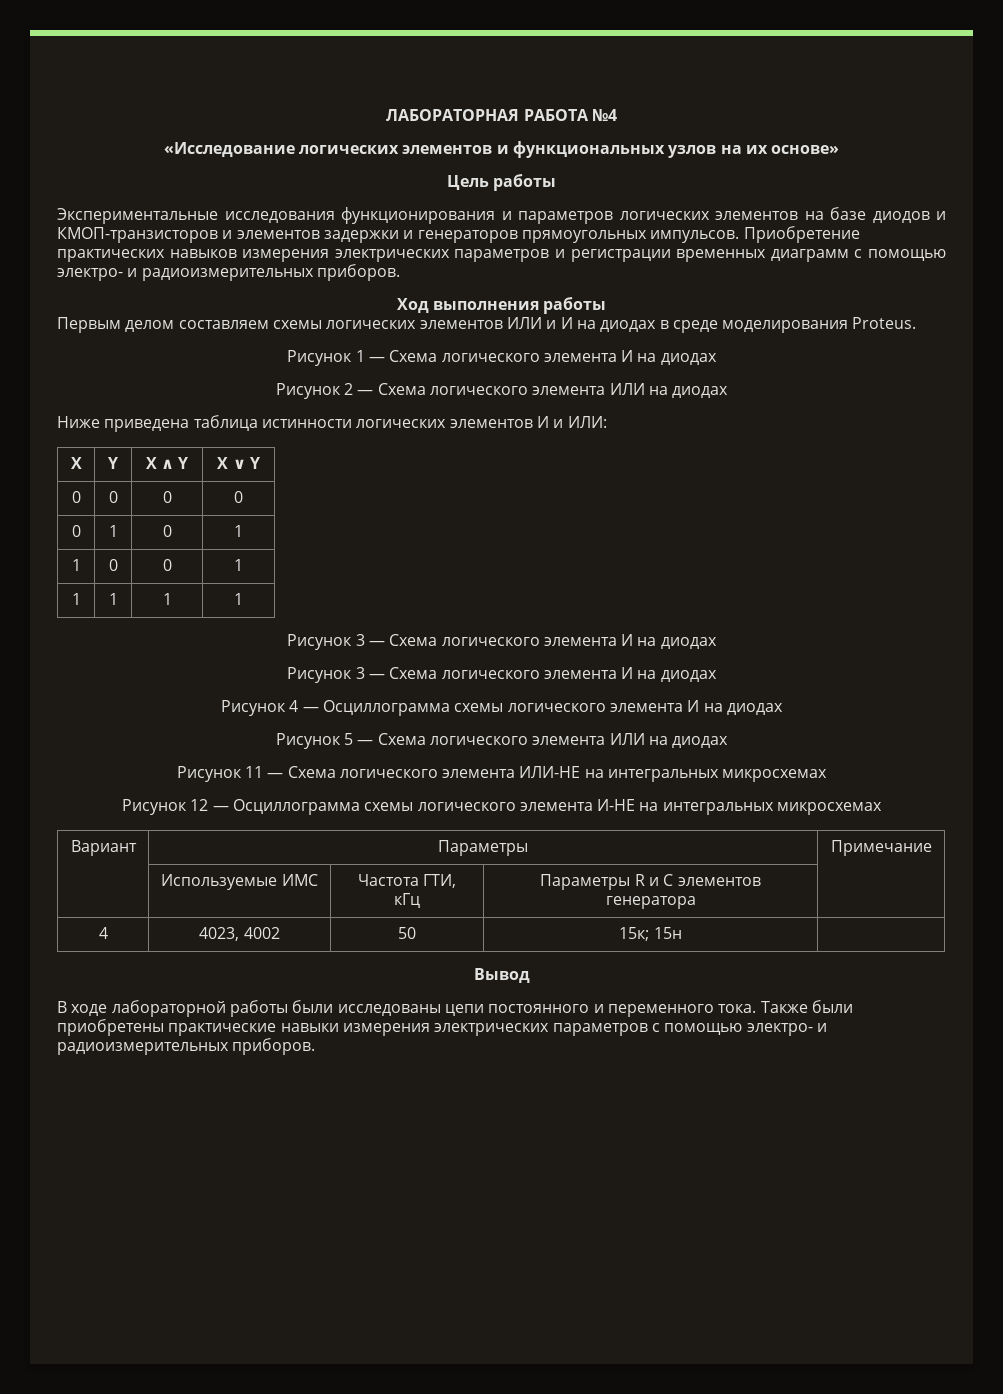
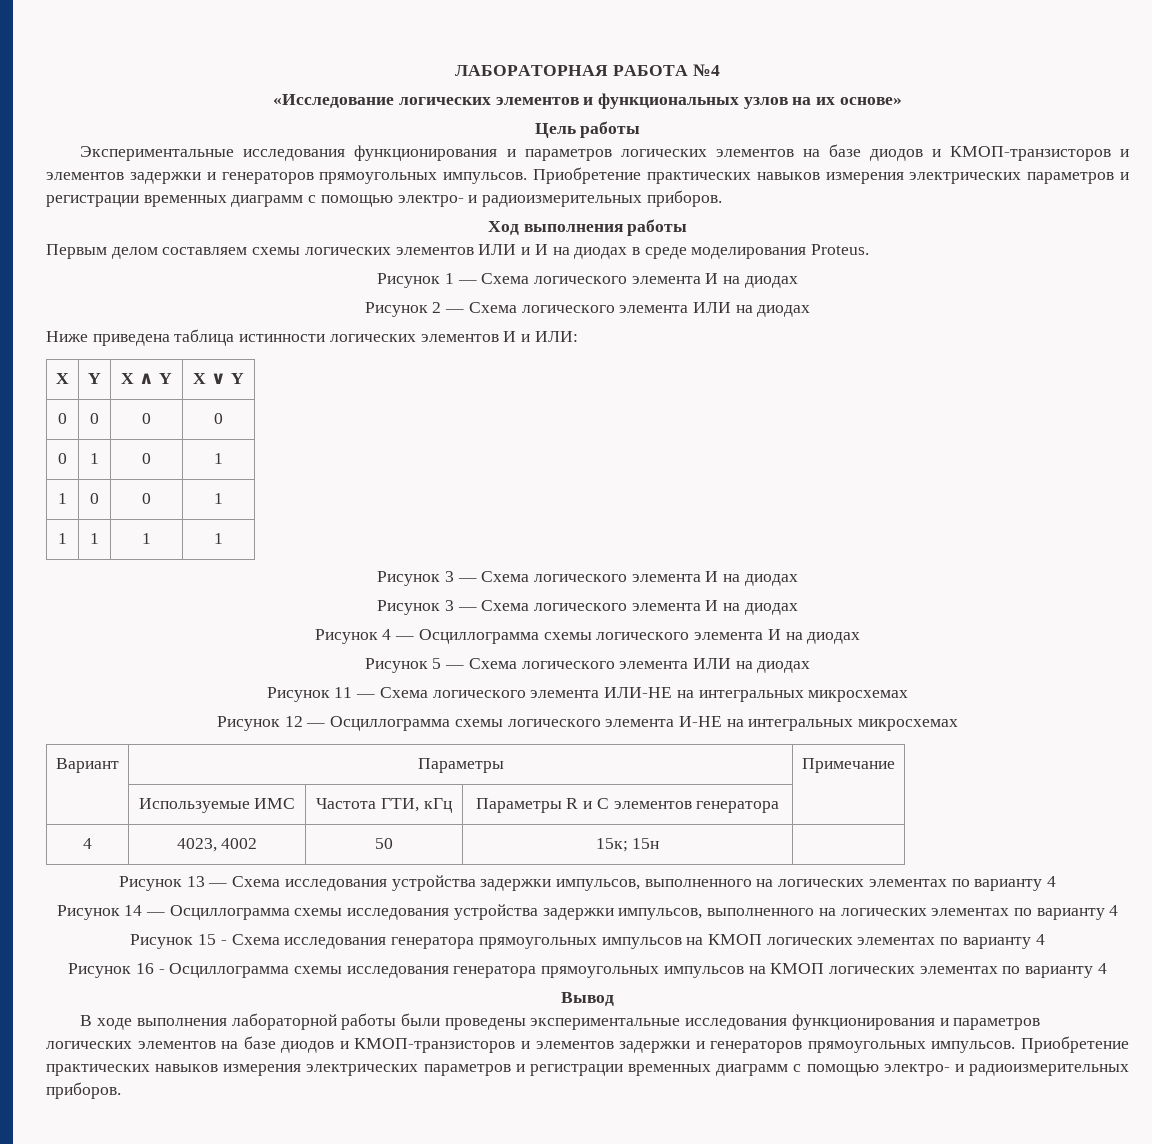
+ Рисунок 13 — Схема исследования устройства задержки импульсов, выполненного на логических элементах по варианту 4
+ Рисунок 14 — Осциллограмма схемы исследования устройства задержки импульсов, выполненного на логических элементах по варианту 4
+ Рисунок 15 - Схема исследования генератора прямоугольных импульсов на КМОП логических элементах по варианту 4
+ Рисунок 16 - Осциллограмма схемы исследования генератора прямоугольных импульсов на КМОП логических элементах по варианту 4
- В ходе лабораторной работы были исследованы цепи постоянного и переменного тока. Также были приобретены практические навыки измерения электрических параметров с помощью электро- и радиоизмерительных приборов.
+ В ходе выполнения лабораторной работы были проведены экспериментальные исследования функционирования и параметров логических элементов на базе диодов и КМОП-транзисторов и элементов задержки и генераторов прямоугольных импульсов. Приобретение практических навыков измерения электрических параметров и регистрации временных диаграмм с помощью электро- и радиоизмерительных приборов.

